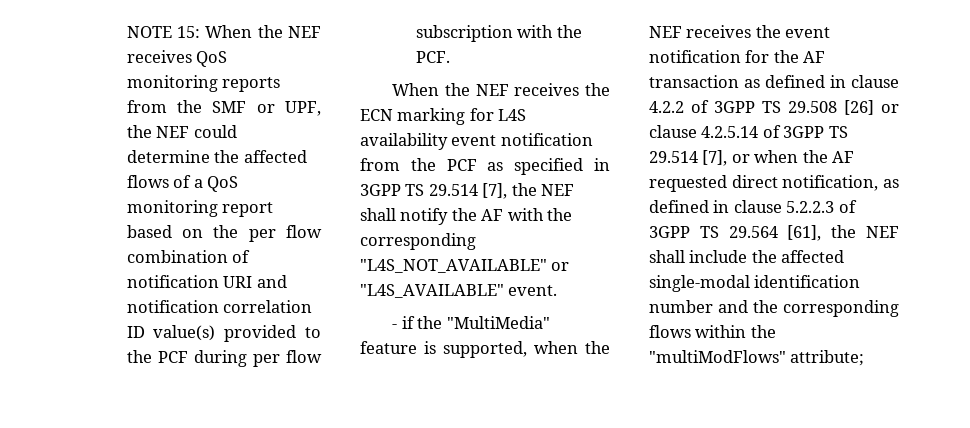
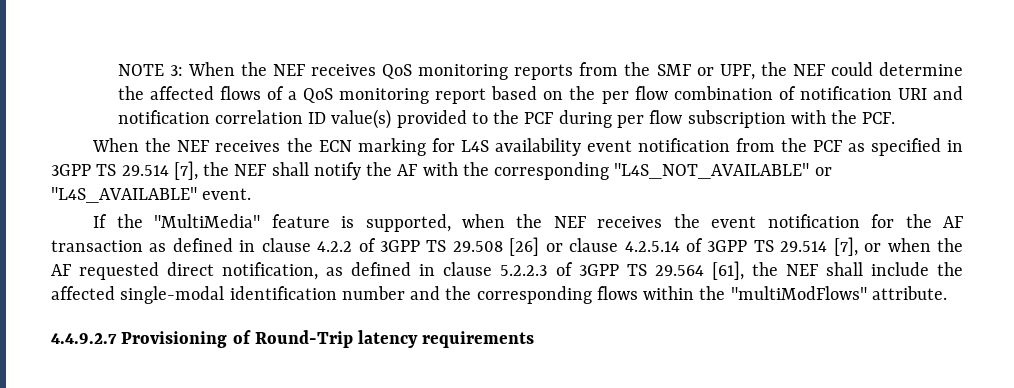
- NOTE 15: When the NEF receives QoS monitoring reports from the SMF or UPF, the NEF could determine the affected flows of a QoS monitoring report based on the per flow combination of notification URI and notification correlation ID value(s) provided to the PCF during per flow subscription with the PCF.
+ NOTE 3: When the NEF receives QoS monitoring reports from the SMF or UPF, the NEF could determine the affected flows of a QoS monitoring report based on the per flow combination of notification URI and notification correlation ID value(s) provided to the PCF during per flow subscription with the PCF.
- - if the "MultiMedia" feature is supported, when the NEF receives the event notification for the AF transaction as defined in clause 4.2.2 of 3GPP TS 29.508 [26] or clause 4.2.5.14 of 3GPP TS 29.514 [7], or when the AF requested direct notification, as defined in clause 5.2.2.3 of 3GPP TS 29.564 [61], the NEF shall include the affected single-modal identification number and the corresponding flows within the "multiModFlows" attribute;
+ If the "MultiMedia" feature is supported, when the NEF receives the event notification for the AF transaction as defined in clause 4.2.2 of 3GPP TS 29.508 [26] or clause 4.2.5.14 of 3GPP TS 29.514 [7], or when the AF requested direct notification, as defined in clause 5.2.2.3 of 3GPP TS 29.564 [61], the NEF shall include the affected single-modal identification number and the corresponding flows within the "multiModFlows" attribute.
+ 4.4.9.2.7 Provisioning of Round-Trip latency requirements

